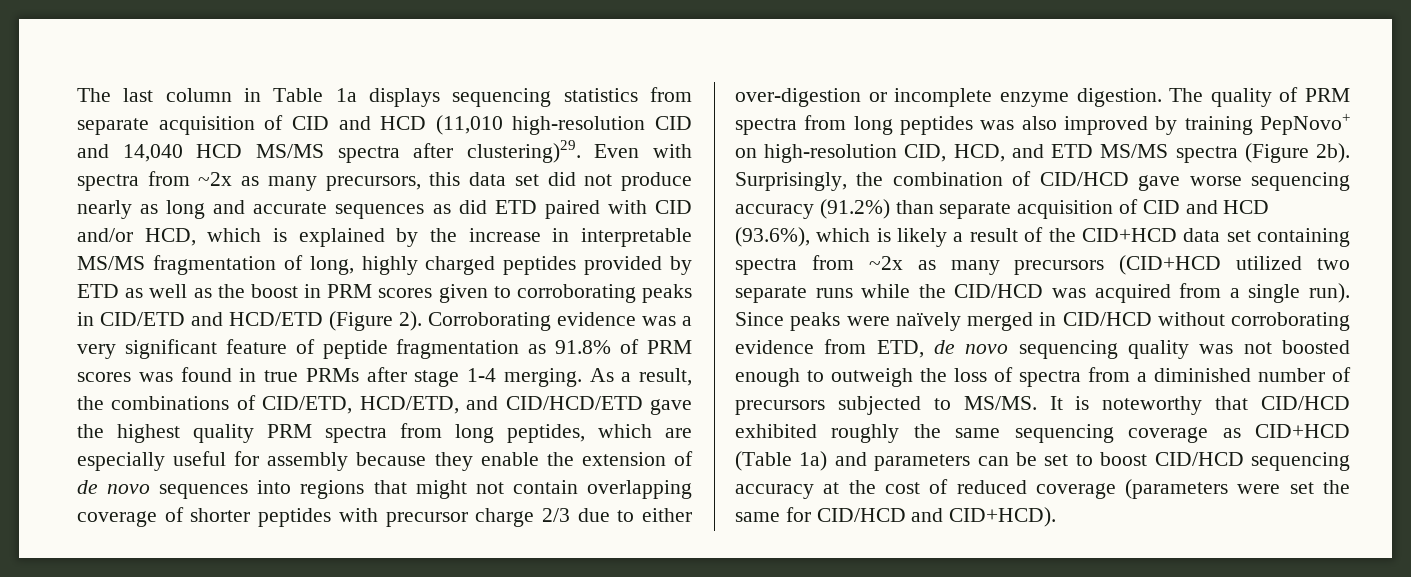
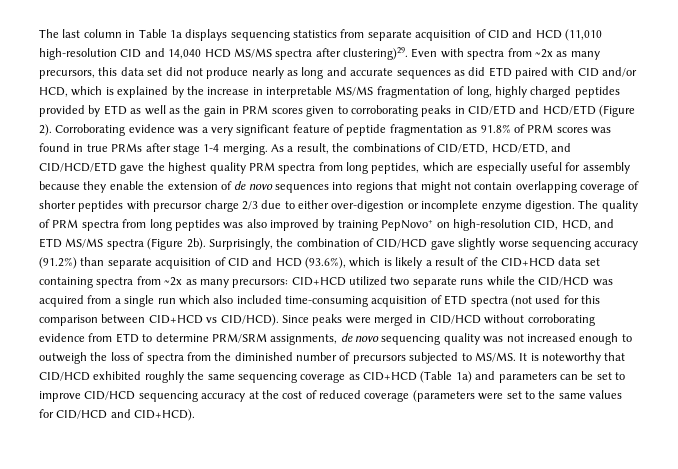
- Even with spectra from ~2x as many precursors, this data set did not produce nearly as long and accurate sequences as did ETD paired with CID and/or HCD, which is explained by the increase in interpretable MS/MS fragmentation of long, highly charged peptides provided by ETD as well as the boost in PRM scores given to corroborating peaks in CID/ETD and HCD/ETD (Figure 2).
+ Even with spectra from ~2x as many precursors, this data set did not produce nearly as long and accurate sequences as did ETD paired with CID and/or HCD, which is explained by the increase in interpretable MS/MS fragmentation of long, highly charged peptides provided by ETD as well as the gain in PRM scores given to corroborating peaks in CID/ETD and HCD/ETD (Figure 2).
- Surprisingly, the combination of CID/HCD gave worse sequencing accuracy (91.2%) than separate acquisition of CID and HCD (93.6%), which is likely a result of the CID+HCD data set containing spectra from ~2x as many precursors (CID+HCD utilized two separate runs while the CID/HCD was acquired from a single run).
+ Surprisingly, the combination of CID/HCD gave slightly worse sequencing accuracy (91.2%) than separate acquisition of CID and HCD (93.6%), which is likely a result of the CID+HCD data set containing spectra from ~2x as many precursors: CID+HCD utilized two separate runs while the CID/HCD was acquired from a single run which also included time-consuming acquisition of ETD spectra (not used for this comparison between CID+HCD vs CID/HCD).
- Since peaks were naïvely merged in CID/HCD without corroborating evidence from ETD, de novo sequencing quality was not boosted enough to outweigh the loss of spectra from a diminished number of precursors subjected to MS/MS.
+ Since peaks were merged in CID/HCD without corroborating evidence from ETD to determine PRM/SRM assignments, de novo sequencing quality was not increased enough to outweigh the loss of spectra from the diminished number of precursors subjected to MS/MS.
- It is noteworthy that CID/HCD exhibited roughly the same sequencing coverage as CID+HCD (Table 1a) and parameters can be set to boost CID/HCD sequencing accuracy at the cost of reduced coverage (parameters were set the same for CID/HCD and CID+HCD).
+ It is noteworthy that CID/HCD exhibited roughly the same sequencing coverage as CID+HCD (Table 1a) and parameters can be set to improve CID/HCD sequencing accuracy at the cost of reduced coverage (parameters were set to the same values for CID/HCD and CID+HCD).

